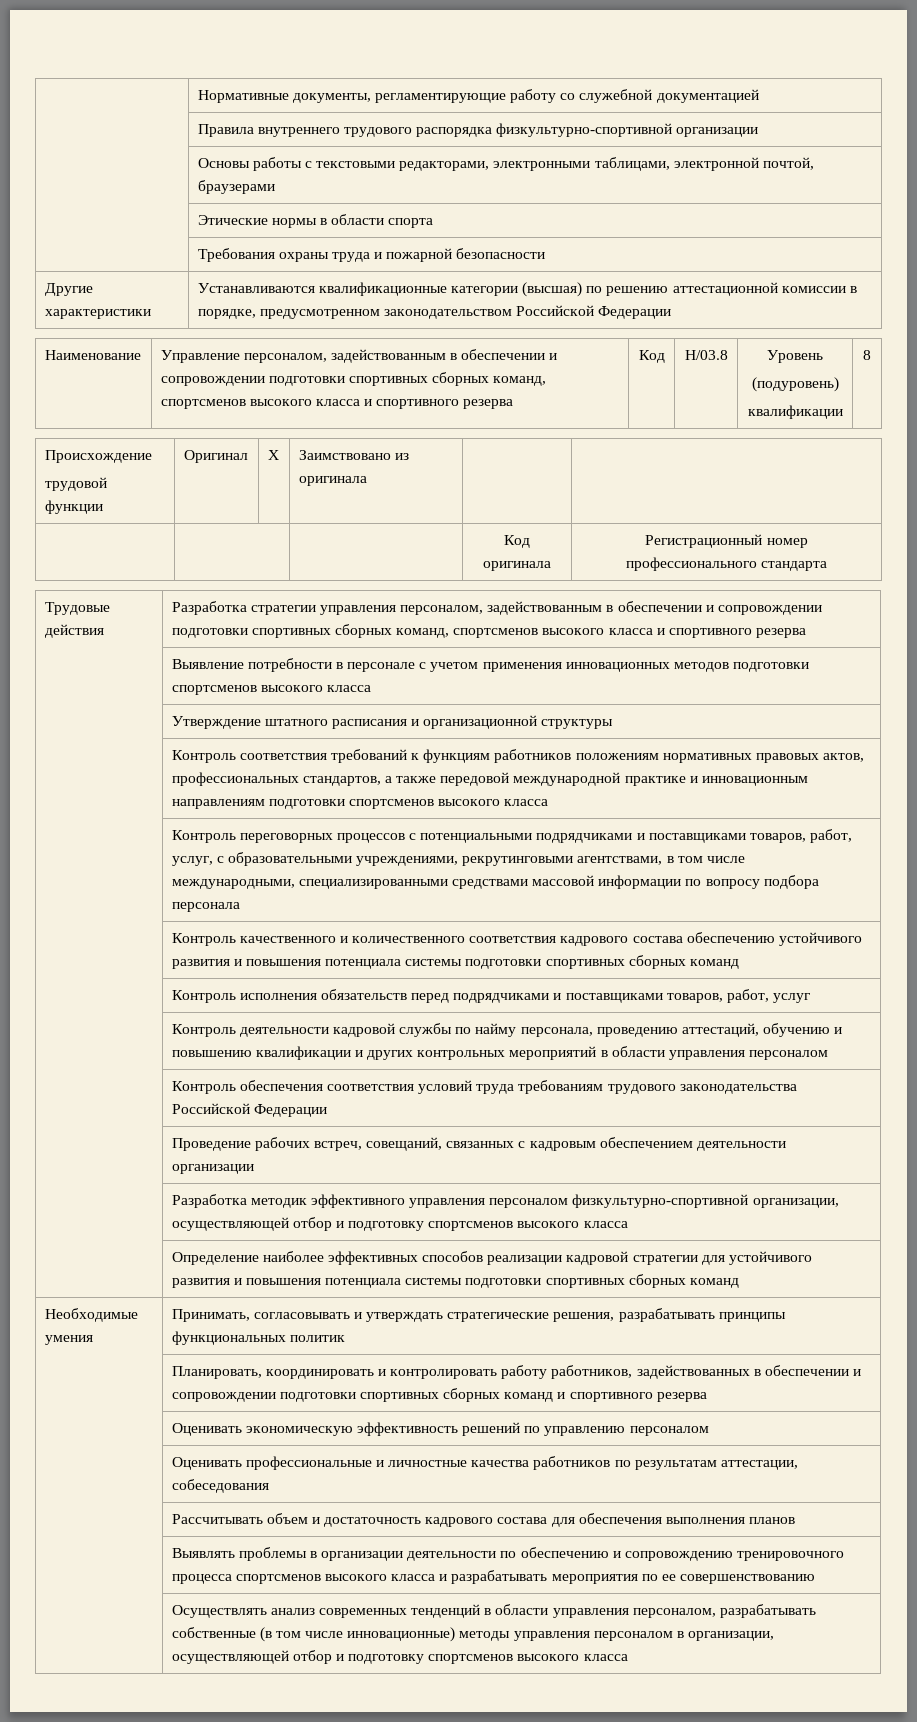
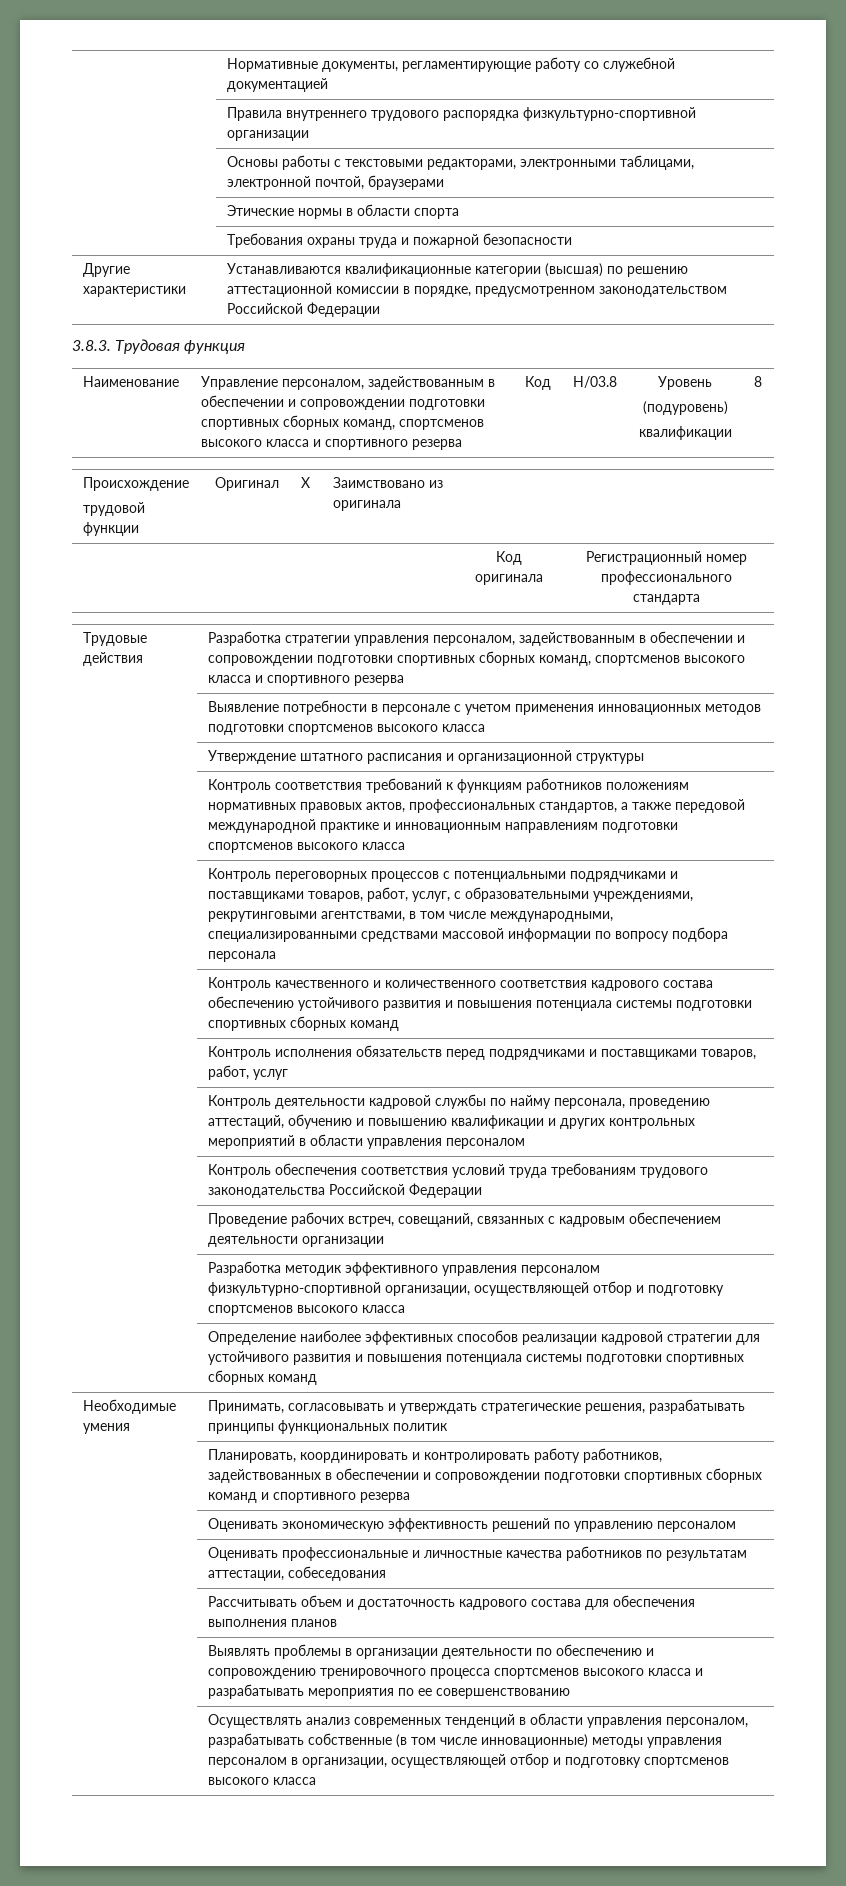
+ 3.8.3. Трудовая функция

